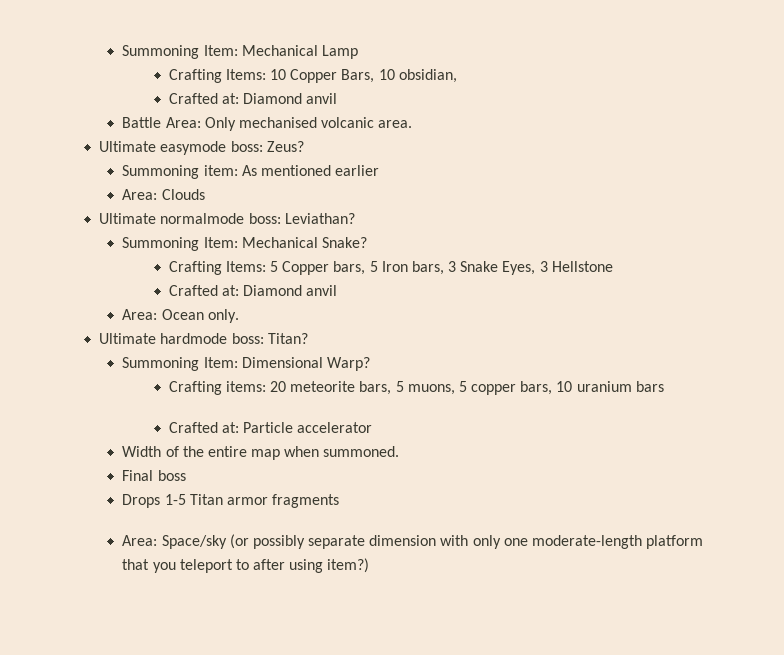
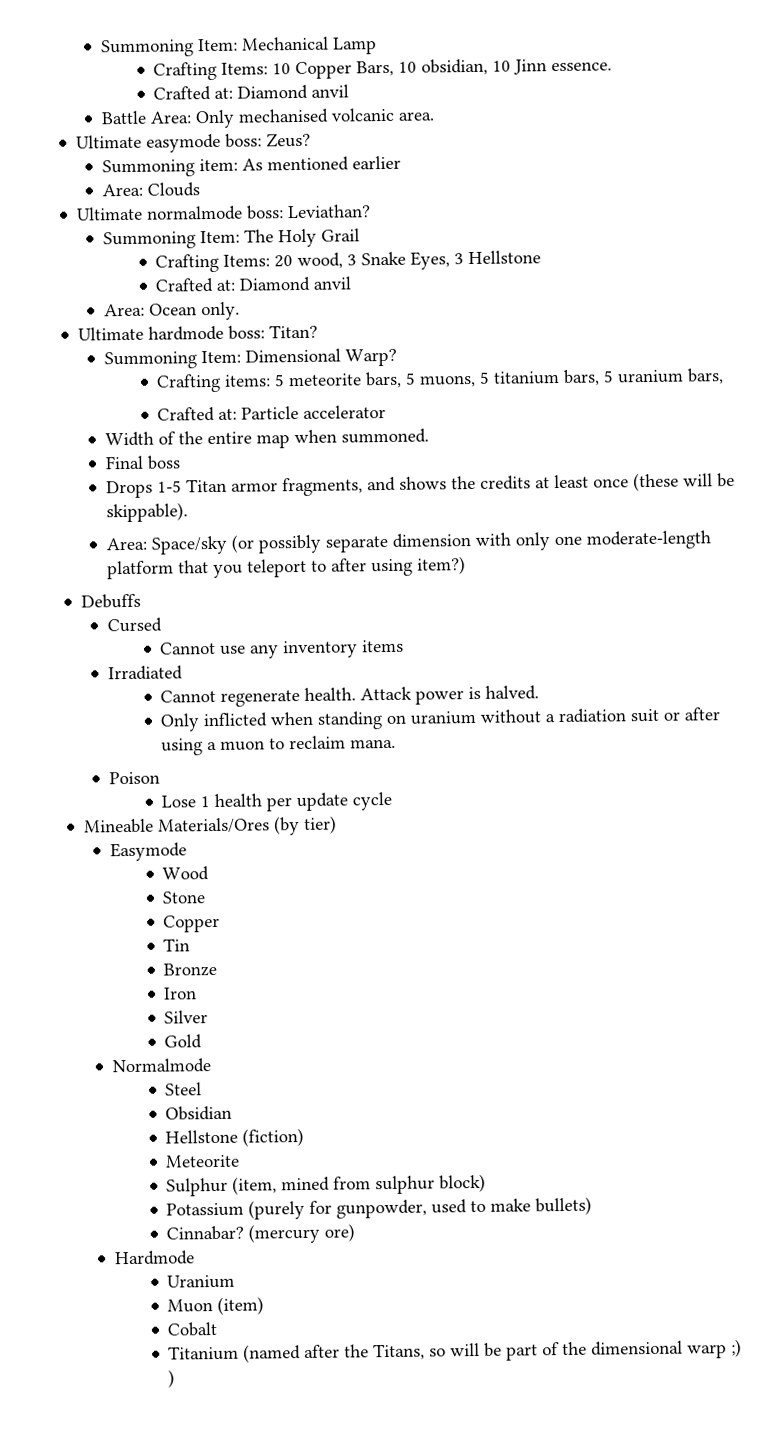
- Crafting Items: 10 Copper Bars, 10 obsidian,
+ Crafting Items: 10 Copper Bars, 10 obsidian, 10 Jinn essence.
- Summoning Item: Mechanical Snake?
- Crafting Items: 5 Copper bars, 5 Iron bars, 3 Snake Eyes, 3 Hellstone
+ Summoning Item: The Holy Grail
+ Crafting Items: 20 wood, 3 Snake Eyes, 3 Hellstone
- Crafting items: 20 meteorite bars, 5 muons, 5 copper bars, 10 uranium bars
+ Crafting items: 5 meteorite bars, 5 muons, 5 titanium bars, 5 uranium bars,
- Drops 1-5 Titan armor fragments
+ Drops 1-5 Titan armor fragments, and shows the credits at least once (these will be skippable).
+ Debuffs
+ Cursed
+ Cannot use any inventory items
+ Irradiated
+ Cannot regenerate health. Attack power is halved.
+ Only inflicted when standing on uranium without a radiation suit or after using a muon to reclaim mana.
+ Poison
+ Lose 1 health per update cycle
+ Mineable Materials/Ores (by tier)
+ Easymode
+ Wood
+ Stone
+ Copper
+ Tin
+ Bronze
+ Iron
+ Silver
+ Gold
+ Normalmode
+ Steel
+ Obsidian
+ Hellstone (fiction)
+ Meteorite
+ Sulphur (item, mined from sulphur block)
+ Potassium (purely for gunpowder, used to make bullets)
+ Cinnabar? (mercury ore)
+ Hardmode
+ Uranium
+ Muon (item)
+ Cobalt
+ Titanium (named after the Titans, so will be part of the dimensional warp ;) )

